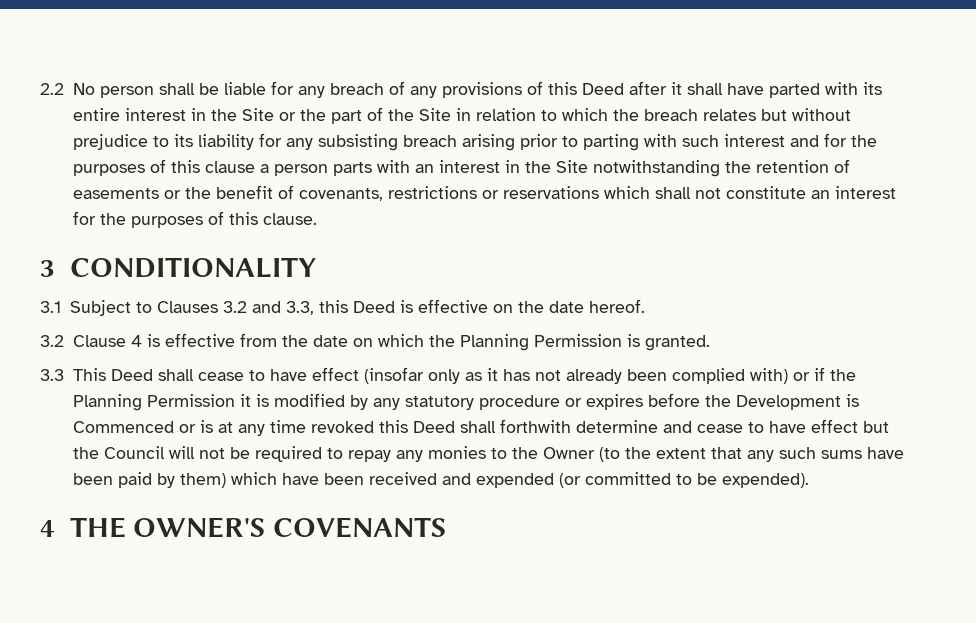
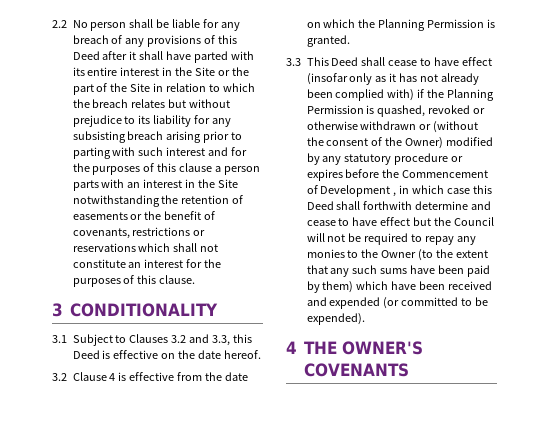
- 3.3 This Deed shall cease to have effect (insofar only as it has not already been complied with) or if the Planning Permission it is modified by any statutory procedure or expires before the Development is Commenced or is at any time revoked this Deed shall forthwith determine and cease to have effect but the Council will not be required to repay any monies to the Owner (to the extent that any such sums have been paid by them) which have been received and expended (or committed to be expended).
+ 3.3 This Deed shall cease to have effect (insofar only as it has not already been complied with) if the Planning Permission is quashed, revoked or otherwise withdrawn or (without the consent of the Owner) modified by any statutory procedure or expires before the Commencement of Development , in which case this Deed shall forthwith determine and cease to have effect but the Council will not be required to repay any monies to the Owner (to the extent that any such sums have been paid by them) which have been received and expended (or committed to be expended).

